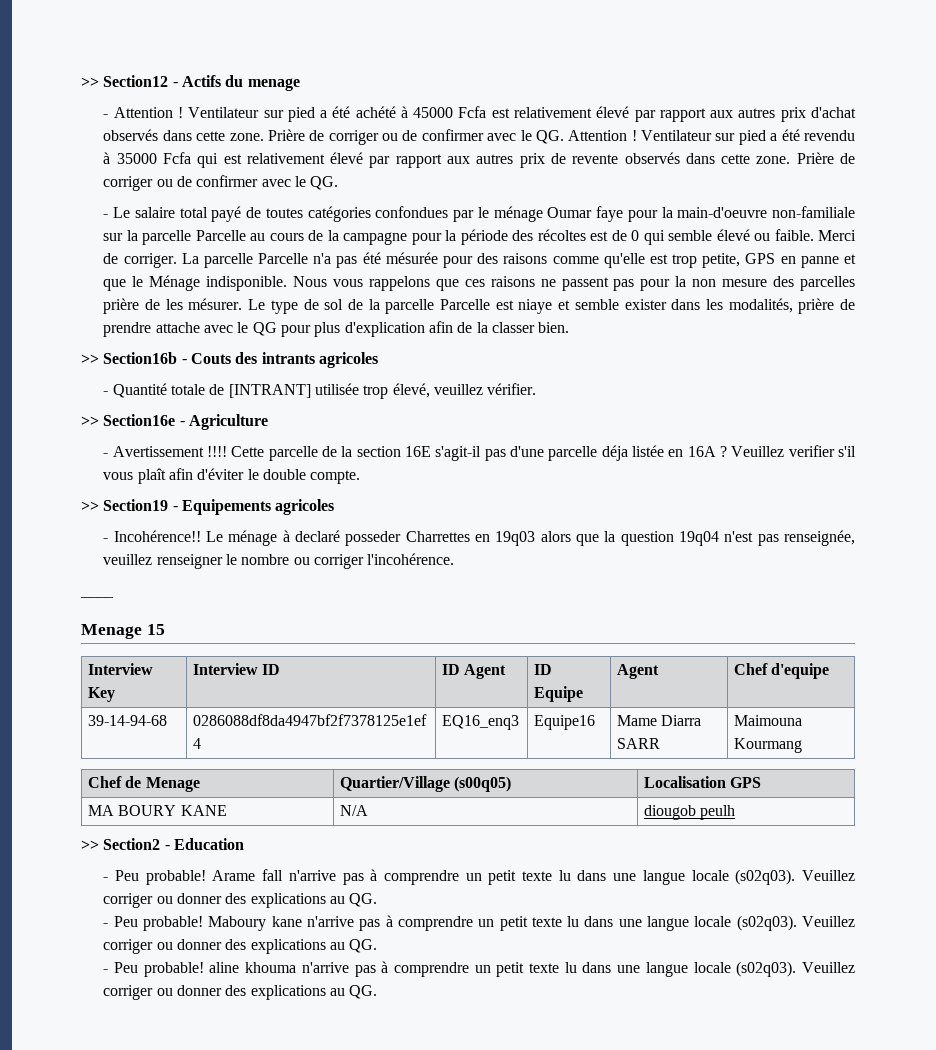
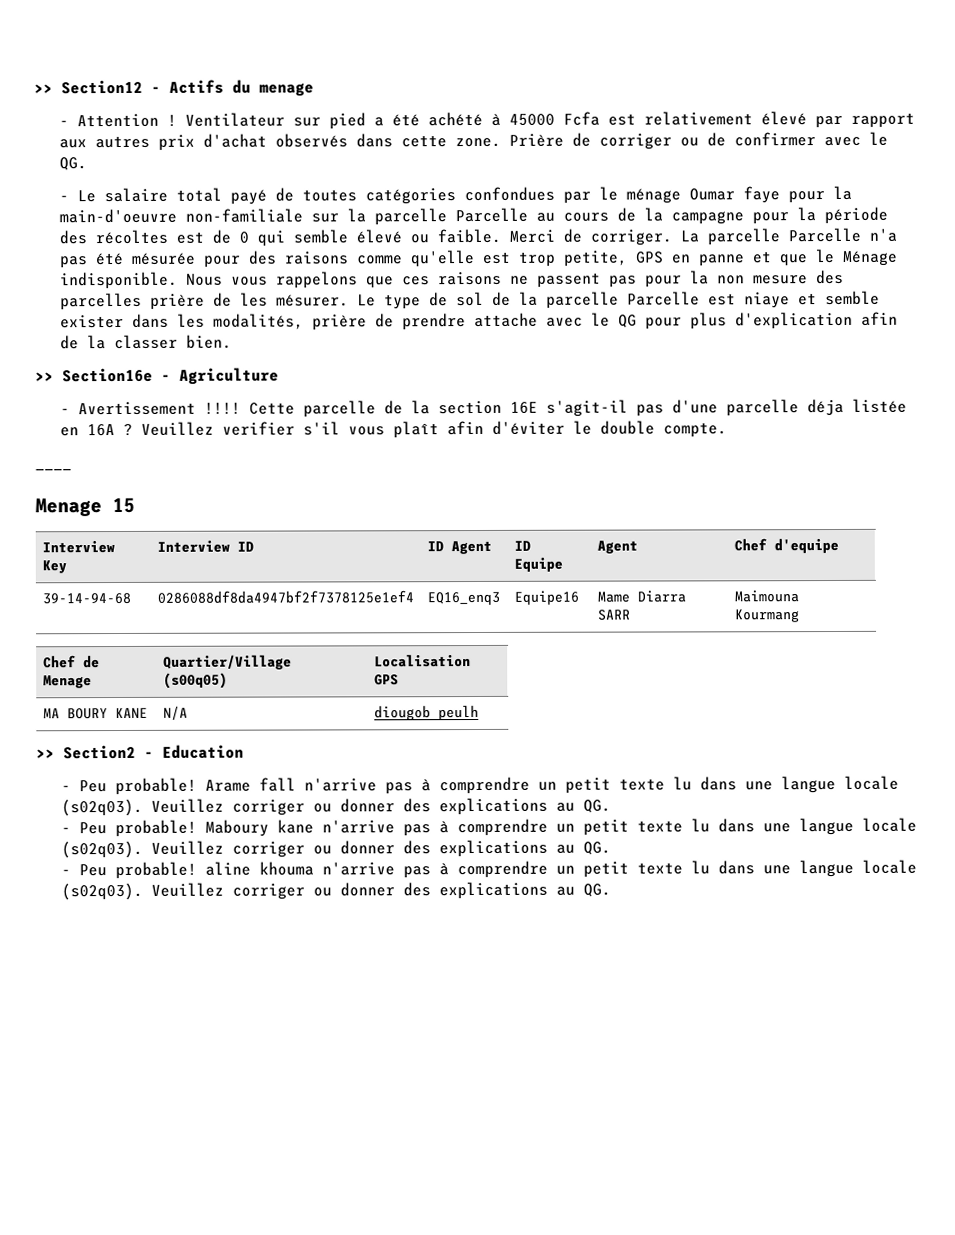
- Prière de corriger ou de confirmer avec le QG. Attention ! Ventilateur sur pied a été revendu à 35000 Fcfa qui est relativement élevé par rapport aux autres prix de revente observés dans cette zone. Prière de corriger ou de confirmer avec le QG.
+ Prière de corriger ou de confirmer avec le QG.
- >> Section16b - Couts des intrants agricoles
- - Quantité totale de [INTRANT] utilisée trop élevé, veuillez vérifier.
- >> Section19 - Equipements agricoles
- - Incohérence!! Le ménage à declaré posseder Charrettes en 19q03 alors que la question 19q04 n'est pas renseignée, veuillez renseigner le nombre ou corriger l'incohérence.

